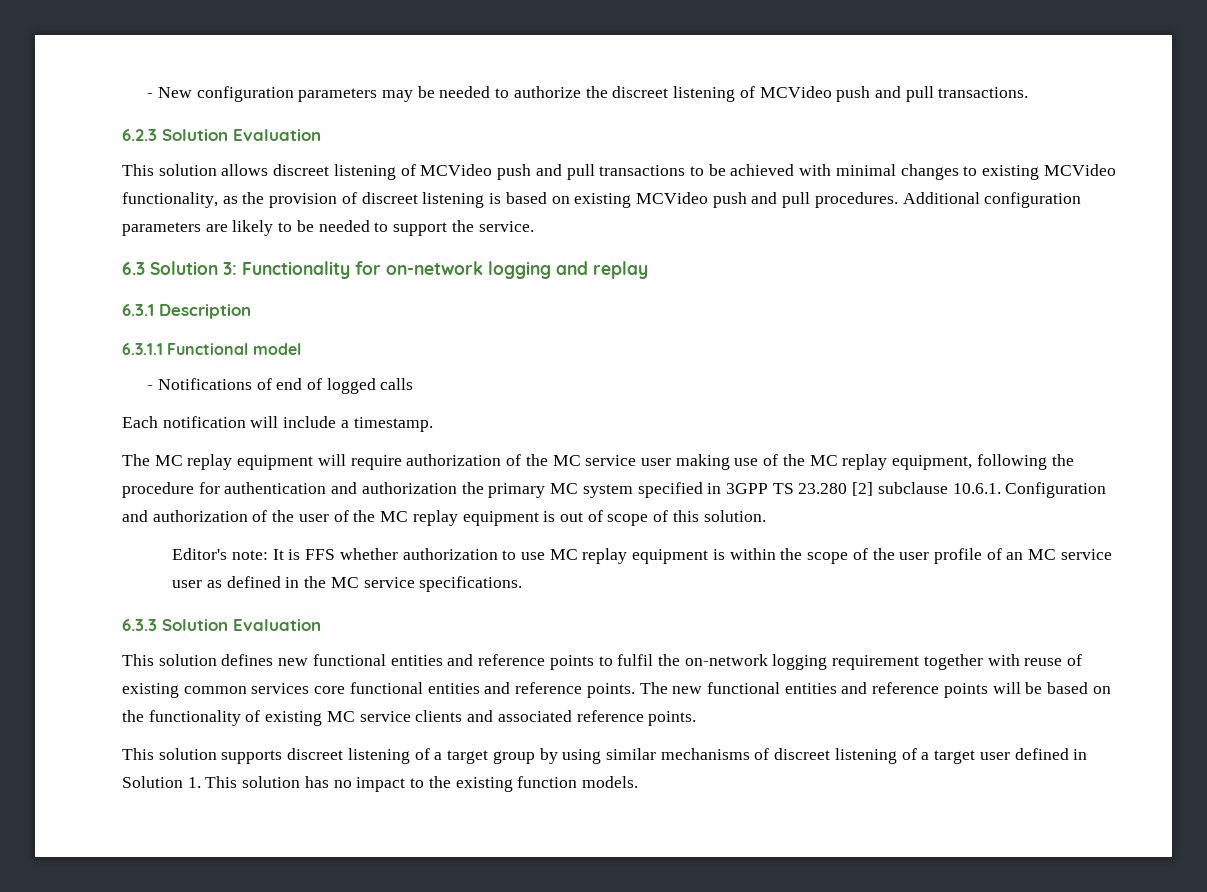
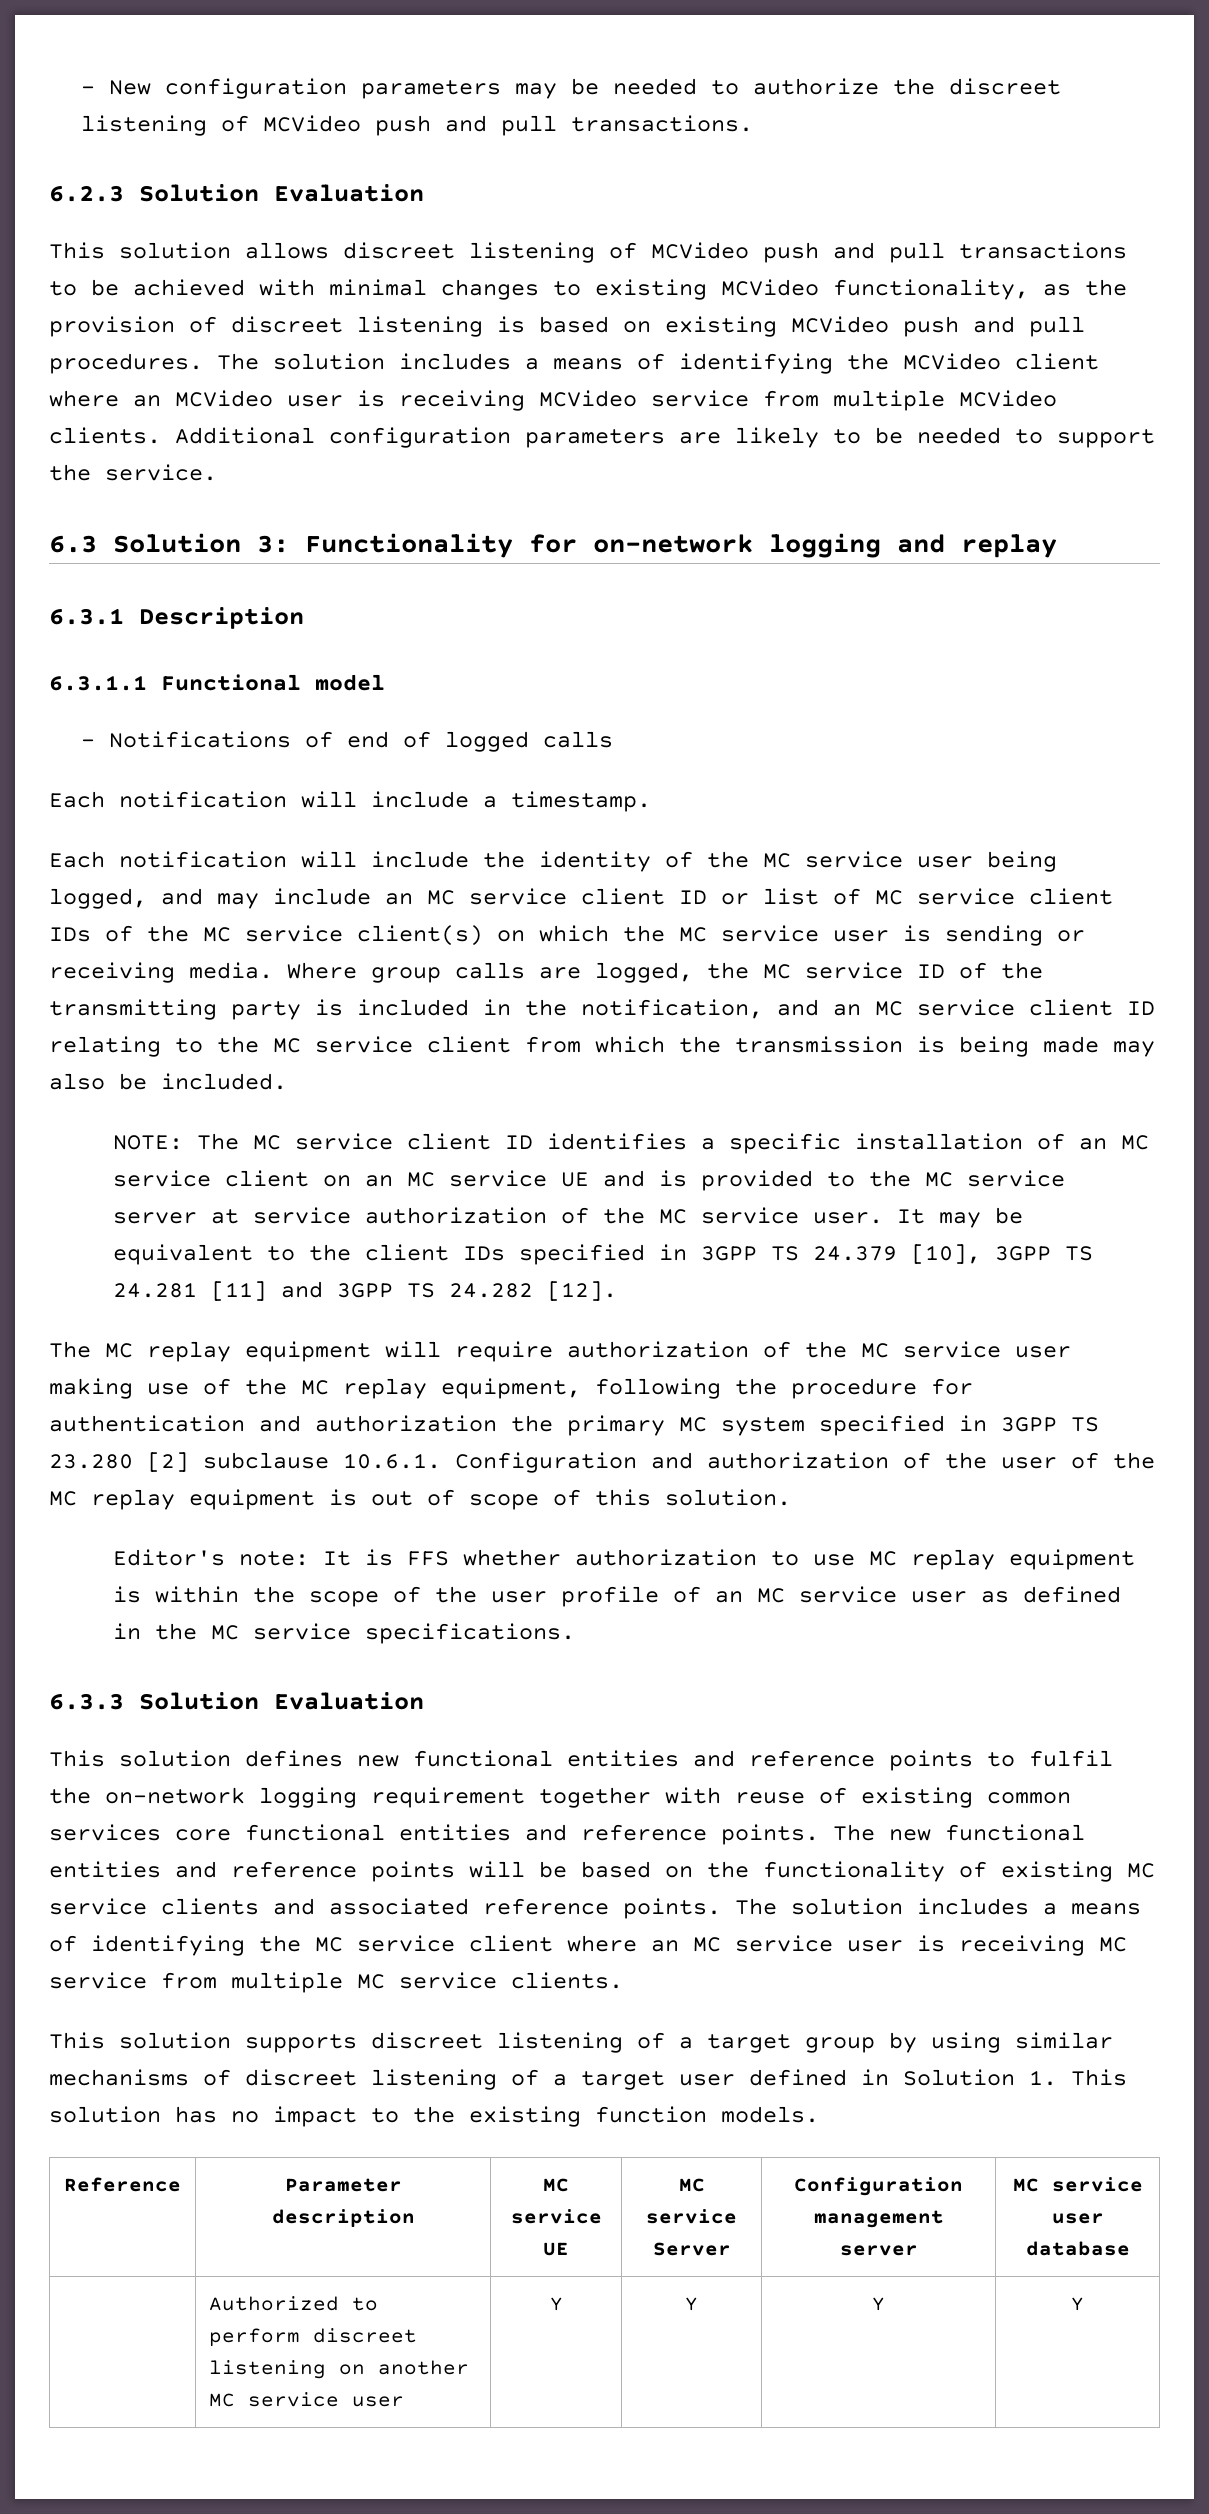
+ The solution includes a means of identifying the MCVideo client where an MCVideo user is receiving MCVideo service from multiple MCVideo clients.
+ Each notification will include the identity of the MC service user being logged, and may include an MC service client ID or list of MC service client IDs of the MC service client(s) on which the MC service user is sending or receiving media. Where group calls are logged, the MC service ID of the transmitting party is included in the notification, and an MC service client ID relating to the MC service client from which the transmission is being made may also be included.
+ NOTE: The MC service client ID identifies a specific installation of an MC service client on an MC service UE and is provided to the MC service server at service authorization of the MC service user. It may be equivalent to the client IDs specified in 3GPP TS 24.379 [10], 3GPP TS 24.281 [11] and 3GPP TS 24.282 [12].
+ The solution includes a means of identifying the MC service client where an MC service user is receiving MC service from multiple MC service clients.
+ Reference | Parameter description | MC service UE | MC service Server | Configuration management server | MC service user database
+ | Authorized to perform discreet listening on another MC service user | Y | Y | Y | Y

